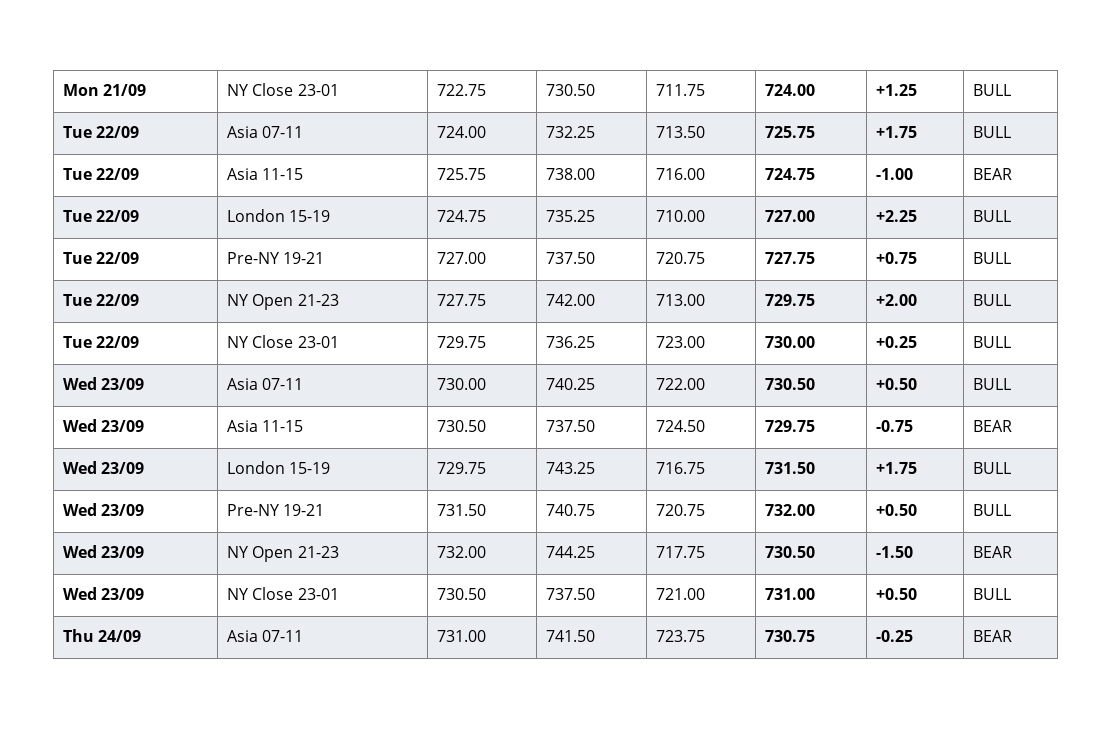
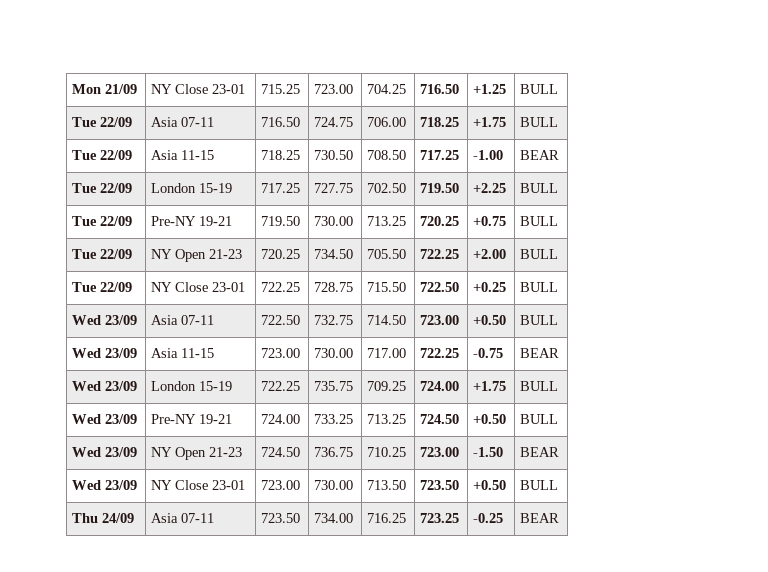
- Mon 21/09 | NY Close 23-01 | 722.75 | 730.50 | 711.75 | 724.00 | +1.25 | BULL
+ Mon 21/09 | NY Close 23-01 | 715.25 | 723.00 | 704.25 | 716.50 | +1.25 | BULL
- Tue 22/09 | Asia 07-11 | 724.00 | 732.25 | 713.50 | 725.75 | +1.75 | BULL
+ Tue 22/09 | Asia 07-11 | 716.50 | 724.75 | 706.00 | 718.25 | +1.75 | BULL
- Tue 22/09 | Asia 11-15 | 725.75 | 738.00 | 716.00 | 724.75 | -1.00 | BEAR
+ Tue 22/09 | Asia 11-15 | 718.25 | 730.50 | 708.50 | 717.25 | -1.00 | BEAR
- Tue 22/09 | London 15-19 | 724.75 | 735.25 | 710.00 | 727.00 | +2.25 | BULL
+ Tue 22/09 | London 15-19 | 717.25 | 727.75 | 702.50 | 719.50 | +2.25 | BULL
- Tue 22/09 | Pre-NY 19-21 | 727.00 | 737.50 | 720.75 | 727.75 | +0.75 | BULL
+ Tue 22/09 | Pre-NY 19-21 | 719.50 | 730.00 | 713.25 | 720.25 | +0.75 | BULL
- Tue 22/09 | NY Open 21-23 | 727.75 | 742.00 | 713.00 | 729.75 | +2.00 | BULL
+ Tue 22/09 | NY Open 21-23 | 720.25 | 734.50 | 705.50 | 722.25 | +2.00 | BULL
- Tue 22/09 | NY Close 23-01 | 729.75 | 736.25 | 723.00 | 730.00 | +0.25 | BULL
+ Tue 22/09 | NY Close 23-01 | 722.25 | 728.75 | 715.50 | 722.50 | +0.25 | BULL
- Wed 23/09 | Asia 07-11 | 730.00 | 740.25 | 722.00 | 730.50 | +0.50 | BULL
+ Wed 23/09 | Asia 07-11 | 722.50 | 732.75 | 714.50 | 723.00 | +0.50 | BULL
- Wed 23/09 | Asia 11-15 | 730.50 | 737.50 | 724.50 | 729.75 | -0.75 | BEAR
+ Wed 23/09 | Asia 11-15 | 723.00 | 730.00 | 717.00 | 722.25 | -0.75 | BEAR
- Wed 23/09 | London 15-19 | 729.75 | 743.25 | 716.75 | 731.50 | +1.75 | BULL
+ Wed 23/09 | London 15-19 | 722.25 | 735.75 | 709.25 | 724.00 | +1.75 | BULL
- Wed 23/09 | Pre-NY 19-21 | 731.50 | 740.75 | 720.75 | 732.00 | +0.50 | BULL
+ Wed 23/09 | Pre-NY 19-21 | 724.00 | 733.25 | 713.25 | 724.50 | +0.50 | BULL
- Wed 23/09 | NY Open 21-23 | 732.00 | 744.25 | 717.75 | 730.50 | -1.50 | BEAR
+ Wed 23/09 | NY Open 21-23 | 724.50 | 736.75 | 710.25 | 723.00 | -1.50 | BEAR
- Wed 23/09 | NY Close 23-01 | 730.50 | 737.50 | 721.00 | 731.00 | +0.50 | BULL
+ Wed 23/09 | NY Close 23-01 | 723.00 | 730.00 | 713.50 | 723.50 | +0.50 | BULL
- Thu 24/09 | Asia 07-11 | 731.00 | 741.50 | 723.75 | 730.75 | -0.25 | BEAR
+ Thu 24/09 | Asia 07-11 | 723.50 | 734.00 | 716.25 | 723.25 | -0.25 | BEAR

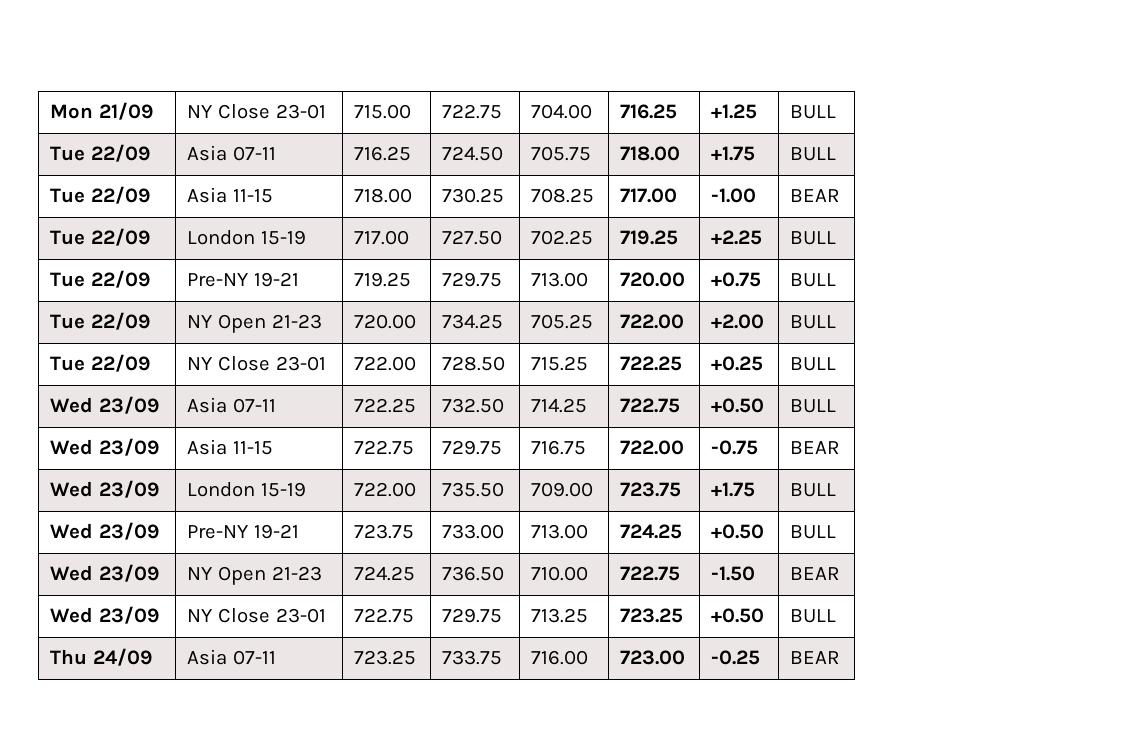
- Mon 21/09 | NY Close 23-01 | 715.25 | 723.00 | 704.25 | 716.50 | +1.25 | BULL
+ Mon 21/09 | NY Close 23-01 | 715.00 | 722.75 | 704.00 | 716.25 | +1.25 | BULL
- Tue 22/09 | Asia 07-11 | 716.50 | 724.75 | 706.00 | 718.25 | +1.75 | BULL
+ Tue 22/09 | Asia 07-11 | 716.25 | 724.50 | 705.75 | 718.00 | +1.75 | BULL
- Tue 22/09 | Asia 11-15 | 718.25 | 730.50 | 708.50 | 717.25 | -1.00 | BEAR
+ Tue 22/09 | Asia 11-15 | 718.00 | 730.25 | 708.25 | 717.00 | -1.00 | BEAR
- Tue 22/09 | London 15-19 | 717.25 | 727.75 | 702.50 | 719.50 | +2.25 | BULL
+ Tue 22/09 | London 15-19 | 717.00 | 727.50 | 702.25 | 719.25 | +2.25 | BULL
- Tue 22/09 | Pre-NY 19-21 | 719.50 | 730.00 | 713.25 | 720.25 | +0.75 | BULL
+ Tue 22/09 | Pre-NY 19-21 | 719.25 | 729.75 | 713.00 | 720.00 | +0.75 | BULL
- Tue 22/09 | NY Open 21-23 | 720.25 | 734.50 | 705.50 | 722.25 | +2.00 | BULL
+ Tue 22/09 | NY Open 21-23 | 720.00 | 734.25 | 705.25 | 722.00 | +2.00 | BULL
- Tue 22/09 | NY Close 23-01 | 722.25 | 728.75 | 715.50 | 722.50 | +0.25 | BULL
+ Tue 22/09 | NY Close 23-01 | 722.00 | 728.50 | 715.25 | 722.25 | +0.25 | BULL
- Wed 23/09 | Asia 07-11 | 722.50 | 732.75 | 714.50 | 723.00 | +0.50 | BULL
+ Wed 23/09 | Asia 07-11 | 722.25 | 732.50 | 714.25 | 722.75 | +0.50 | BULL
- Wed 23/09 | Asia 11-15 | 723.00 | 730.00 | 717.00 | 722.25 | -0.75 | BEAR
+ Wed 23/09 | Asia 11-15 | 722.75 | 729.75 | 716.75 | 722.00 | -0.75 | BEAR
- Wed 23/09 | London 15-19 | 722.25 | 735.75 | 709.25 | 724.00 | +1.75 | BULL
+ Wed 23/09 | London 15-19 | 722.00 | 735.50 | 709.00 | 723.75 | +1.75 | BULL
- Wed 23/09 | Pre-NY 19-21 | 724.00 | 733.25 | 713.25 | 724.50 | +0.50 | BULL
+ Wed 23/09 | Pre-NY 19-21 | 723.75 | 733.00 | 713.00 | 724.25 | +0.50 | BULL
- Wed 23/09 | NY Open 21-23 | 724.50 | 736.75 | 710.25 | 723.00 | -1.50 | BEAR
+ Wed 23/09 | NY Open 21-23 | 724.25 | 736.50 | 710.00 | 722.75 | -1.50 | BEAR
- Wed 23/09 | NY Close 23-01 | 723.00 | 730.00 | 713.50 | 723.50 | +0.50 | BULL
+ Wed 23/09 | NY Close 23-01 | 722.75 | 729.75 | 713.25 | 723.25 | +0.50 | BULL
- Thu 24/09 | Asia 07-11 | 723.50 | 734.00 | 716.25 | 723.25 | -0.25 | BEAR
+ Thu 24/09 | Asia 07-11 | 723.25 | 733.75 | 716.00 | 723.00 | -0.25 | BEAR

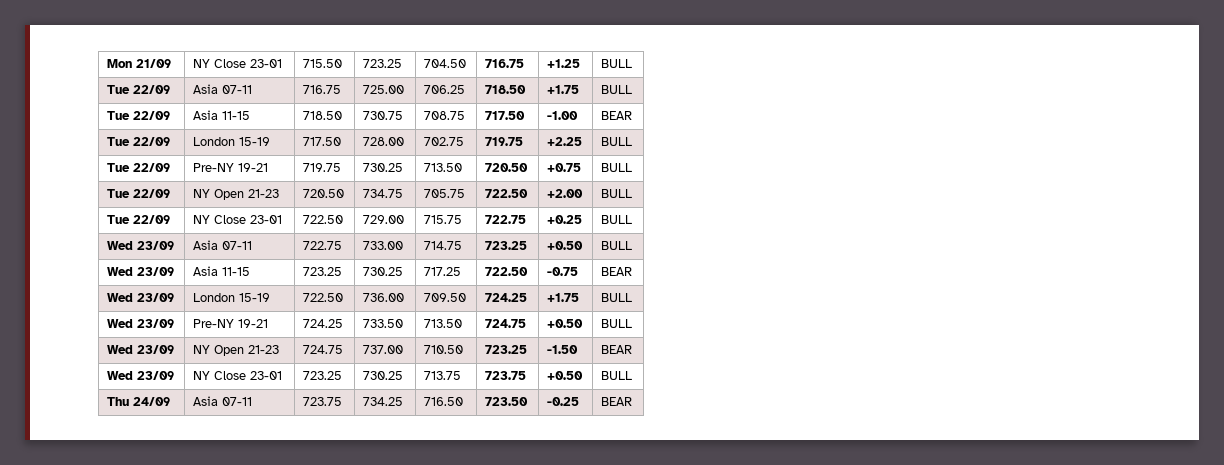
- Mon 21/09 | NY Close 23-01 | 715.00 | 722.75 | 704.00 | 716.25 | +1.25 | BULL
+ Mon 21/09 | NY Close 23-01 | 715.50 | 723.25 | 704.50 | 716.75 | +1.25 | BULL
- Tue 22/09 | Asia 07-11 | 716.25 | 724.50 | 705.75 | 718.00 | +1.75 | BULL
+ Tue 22/09 | Asia 07-11 | 716.75 | 725.00 | 706.25 | 718.50 | +1.75 | BULL
- Tue 22/09 | Asia 11-15 | 718.00 | 730.25 | 708.25 | 717.00 | -1.00 | BEAR
+ Tue 22/09 | Asia 11-15 | 718.50 | 730.75 | 708.75 | 717.50 | -1.00 | BEAR
- Tue 22/09 | London 15-19 | 717.00 | 727.50 | 702.25 | 719.25 | +2.25 | BULL
+ Tue 22/09 | London 15-19 | 717.50 | 728.00 | 702.75 | 719.75 | +2.25 | BULL
- Tue 22/09 | Pre-NY 19-21 | 719.25 | 729.75 | 713.00 | 720.00 | +0.75 | BULL
+ Tue 22/09 | Pre-NY 19-21 | 719.75 | 730.25 | 713.50 | 720.50 | +0.75 | BULL
- Tue 22/09 | NY Open 21-23 | 720.00 | 734.25 | 705.25 | 722.00 | +2.00 | BULL
+ Tue 22/09 | NY Open 21-23 | 720.50 | 734.75 | 705.75 | 722.50 | +2.00 | BULL
- Tue 22/09 | NY Close 23-01 | 722.00 | 728.50 | 715.25 | 722.25 | +0.25 | BULL
+ Tue 22/09 | NY Close 23-01 | 722.50 | 729.00 | 715.75 | 722.75 | +0.25 | BULL
- Wed 23/09 | Asia 07-11 | 722.25 | 732.50 | 714.25 | 722.75 | +0.50 | BULL
+ Wed 23/09 | Asia 07-11 | 722.75 | 733.00 | 714.75 | 723.25 | +0.50 | BULL
- Wed 23/09 | Asia 11-15 | 722.75 | 729.75 | 716.75 | 722.00 | -0.75 | BEAR
+ Wed 23/09 | Asia 11-15 | 723.25 | 730.25 | 717.25 | 722.50 | -0.75 | BEAR
- Wed 23/09 | London 15-19 | 722.00 | 735.50 | 709.00 | 723.75 | +1.75 | BULL
+ Wed 23/09 | London 15-19 | 722.50 | 736.00 | 709.50 | 724.25 | +1.75 | BULL
- Wed 23/09 | Pre-NY 19-21 | 723.75 | 733.00 | 713.00 | 724.25 | +0.50 | BULL
+ Wed 23/09 | Pre-NY 19-21 | 724.25 | 733.50 | 713.50 | 724.75 | +0.50 | BULL
- Wed 23/09 | NY Open 21-23 | 724.25 | 736.50 | 710.00 | 722.75 | -1.50 | BEAR
+ Wed 23/09 | NY Open 21-23 | 724.75 | 737.00 | 710.50 | 723.25 | -1.50 | BEAR
- Wed 23/09 | NY Close 23-01 | 722.75 | 729.75 | 713.25 | 723.25 | +0.50 | BULL
+ Wed 23/09 | NY Close 23-01 | 723.25 | 730.25 | 713.75 | 723.75 | +0.50 | BULL
- Thu 24/09 | Asia 07-11 | 723.25 | 733.75 | 716.00 | 723.00 | -0.25 | BEAR
+ Thu 24/09 | Asia 07-11 | 723.75 | 734.25 | 716.50 | 723.50 | -0.25 | BEAR

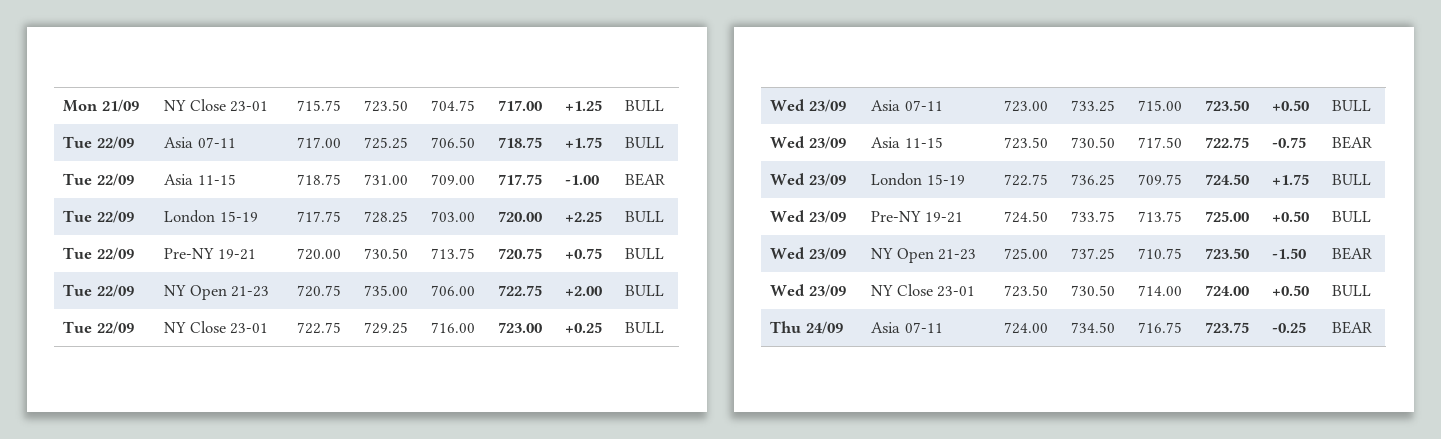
- Mon 21/09 | NY Close 23-01 | 715.50 | 723.25 | 704.50 | 716.75 | +1.25 | BULL
+ Mon 21/09 | NY Close 23-01 | 715.75 | 723.50 | 704.75 | 717.00 | +1.25 | BULL
- Tue 22/09 | Asia 07-11 | 716.75 | 725.00 | 706.25 | 718.50 | +1.75 | BULL
+ Tue 22/09 | Asia 07-11 | 717.00 | 725.25 | 706.50 | 718.75 | +1.75 | BULL
- Tue 22/09 | Asia 11-15 | 718.50 | 730.75 | 708.75 | 717.50 | -1.00 | BEAR
+ Tue 22/09 | Asia 11-15 | 718.75 | 731.00 | 709.00 | 717.75 | -1.00 | BEAR
- Tue 22/09 | London 15-19 | 717.50 | 728.00 | 702.75 | 719.75 | +2.25 | BULL
+ Tue 22/09 | London 15-19 | 717.75 | 728.25 | 703.00 | 720.00 | +2.25 | BULL
- Tue 22/09 | Pre-NY 19-21 | 719.75 | 730.25 | 713.50 | 720.50 | +0.75 | BULL
+ Tue 22/09 | Pre-NY 19-21 | 720.00 | 730.50 | 713.75 | 720.75 | +0.75 | BULL
- Tue 22/09 | NY Open 21-23 | 720.50 | 734.75 | 705.75 | 722.50 | +2.00 | BULL
+ Tue 22/09 | NY Open 21-23 | 720.75 | 735.00 | 706.00 | 722.75 | +2.00 | BULL
- Tue 22/09 | NY Close 23-01 | 722.50 | 729.00 | 715.75 | 722.75 | +0.25 | BULL
+ Tue 22/09 | NY Close 23-01 | 722.75 | 729.25 | 716.00 | 723.00 | +0.25 | BULL
- Wed 23/09 | Asia 07-11 | 722.75 | 733.00 | 714.75 | 723.25 | +0.50 | BULL
+ Wed 23/09 | Asia 07-11 | 723.00 | 733.25 | 715.00 | 723.50 | +0.50 | BULL
- Wed 23/09 | Asia 11-15 | 723.25 | 730.25 | 717.25 | 722.50 | -0.75 | BEAR
+ Wed 23/09 | Asia 11-15 | 723.50 | 730.50 | 717.50 | 722.75 | -0.75 | BEAR
- Wed 23/09 | London 15-19 | 722.50 | 736.00 | 709.50 | 724.25 | +1.75 | BULL
+ Wed 23/09 | London 15-19 | 722.75 | 736.25 | 709.75 | 724.50 | +1.75 | BULL
- Wed 23/09 | Pre-NY 19-21 | 724.25 | 733.50 | 713.50 | 724.75 | +0.50 | BULL
+ Wed 23/09 | Pre-NY 19-21 | 724.50 | 733.75 | 713.75 | 725.00 | +0.50 | BULL
- Wed 23/09 | NY Open 21-23 | 724.75 | 737.00 | 710.50 | 723.25 | -1.50 | BEAR
+ Wed 23/09 | NY Open 21-23 | 725.00 | 737.25 | 710.75 | 723.50 | -1.50 | BEAR
- Wed 23/09 | NY Close 23-01 | 723.25 | 730.25 | 713.75 | 723.75 | +0.50 | BULL
+ Wed 23/09 | NY Close 23-01 | 723.50 | 730.50 | 714.00 | 724.00 | +0.50 | BULL
- Thu 24/09 | Asia 07-11 | 723.75 | 734.25 | 716.50 | 723.50 | -0.25 | BEAR
+ Thu 24/09 | Asia 07-11 | 724.00 | 734.50 | 716.75 | 723.75 | -0.25 | BEAR

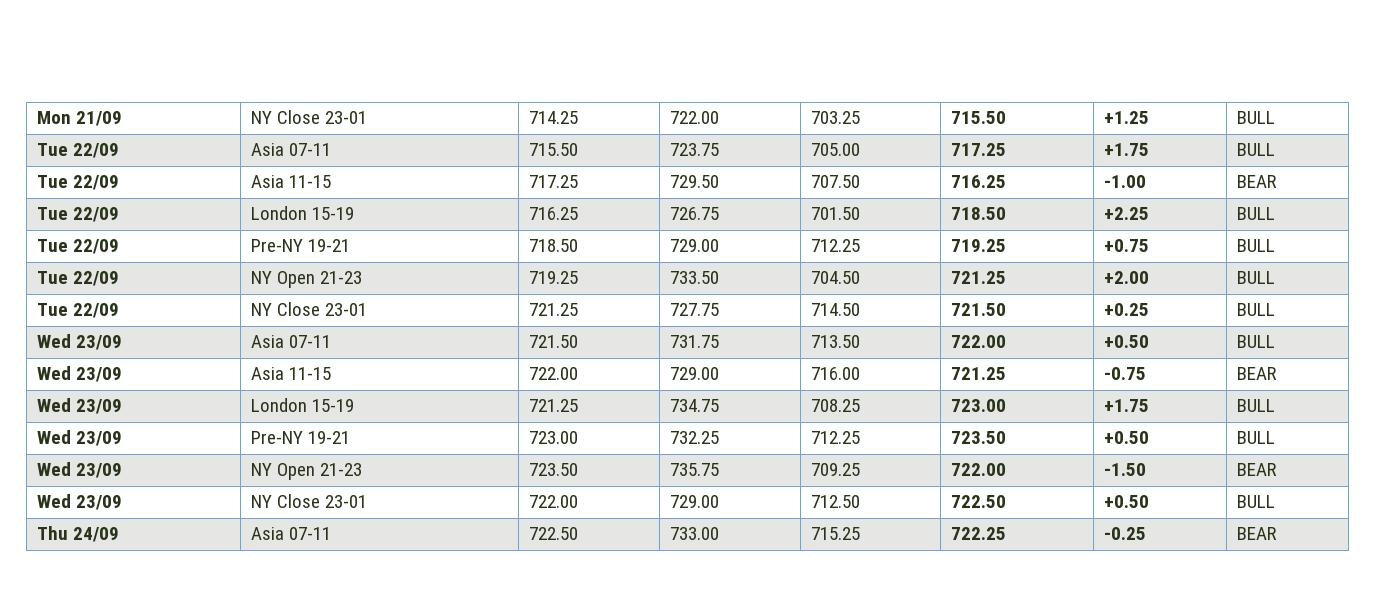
- Mon 21/09 | NY Close 23-01 | 715.75 | 723.50 | 704.75 | 717.00 | +1.25 | BULL
+ Mon 21/09 | NY Close 23-01 | 714.25 | 722.00 | 703.25 | 715.50 | +1.25 | BULL
- Tue 22/09 | Asia 07-11 | 717.00 | 725.25 | 706.50 | 718.75 | +1.75 | BULL
+ Tue 22/09 | Asia 07-11 | 715.50 | 723.75 | 705.00 | 717.25 | +1.75 | BULL
- Tue 22/09 | Asia 11-15 | 718.75 | 731.00 | 709.00 | 717.75 | -1.00 | BEAR
+ Tue 22/09 | Asia 11-15 | 717.25 | 729.50 | 707.50 | 716.25 | -1.00 | BEAR
- Tue 22/09 | London 15-19 | 717.75 | 728.25 | 703.00 | 720.00 | +2.25 | BULL
+ Tue 22/09 | London 15-19 | 716.25 | 726.75 | 701.50 | 718.50 | +2.25 | BULL
- Tue 22/09 | Pre-NY 19-21 | 720.00 | 730.50 | 713.75 | 720.75 | +0.75 | BULL
+ Tue 22/09 | Pre-NY 19-21 | 718.50 | 729.00 | 712.25 | 719.25 | +0.75 | BULL
- Tue 22/09 | NY Open 21-23 | 720.75 | 735.00 | 706.00 | 722.75 | +2.00 | BULL
+ Tue 22/09 | NY Open 21-23 | 719.25 | 733.50 | 704.50 | 721.25 | +2.00 | BULL
- Tue 22/09 | NY Close 23-01 | 722.75 | 729.25 | 716.00 | 723.00 | +0.25 | BULL
+ Tue 22/09 | NY Close 23-01 | 721.25 | 727.75 | 714.50 | 721.50 | +0.25 | BULL
- Wed 23/09 | Asia 07-11 | 723.00 | 733.25 | 715.00 | 723.50 | +0.50 | BULL
+ Wed 23/09 | Asia 07-11 | 721.50 | 731.75 | 713.50 | 722.00 | +0.50 | BULL
- Wed 23/09 | Asia 11-15 | 723.50 | 730.50 | 717.50 | 722.75 | -0.75 | BEAR
+ Wed 23/09 | Asia 11-15 | 722.00 | 729.00 | 716.00 | 721.25 | -0.75 | BEAR
- Wed 23/09 | London 15-19 | 722.75 | 736.25 | 709.75 | 724.50 | +1.75 | BULL
+ Wed 23/09 | London 15-19 | 721.25 | 734.75 | 708.25 | 723.00 | +1.75 | BULL
- Wed 23/09 | Pre-NY 19-21 | 724.50 | 733.75 | 713.75 | 725.00 | +0.50 | BULL
+ Wed 23/09 | Pre-NY 19-21 | 723.00 | 732.25 | 712.25 | 723.50 | +0.50 | BULL
- Wed 23/09 | NY Open 21-23 | 725.00 | 737.25 | 710.75 | 723.50 | -1.50 | BEAR
+ Wed 23/09 | NY Open 21-23 | 723.50 | 735.75 | 709.25 | 722.00 | -1.50 | BEAR
- Wed 23/09 | NY Close 23-01 | 723.50 | 730.50 | 714.00 | 724.00 | +0.50 | BULL
+ Wed 23/09 | NY Close 23-01 | 722.00 | 729.00 | 712.50 | 722.50 | +0.50 | BULL
- Thu 24/09 | Asia 07-11 | 724.00 | 734.50 | 716.75 | 723.75 | -0.25 | BEAR
+ Thu 24/09 | Asia 07-11 | 722.50 | 733.00 | 715.25 | 722.25 | -0.25 | BEAR

